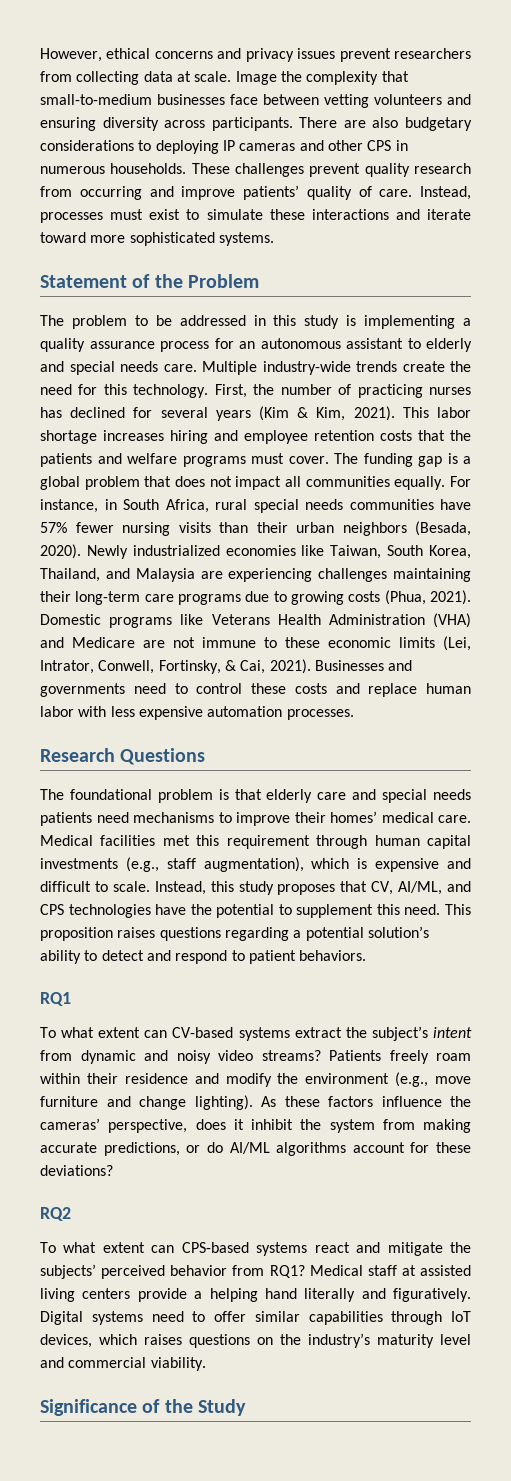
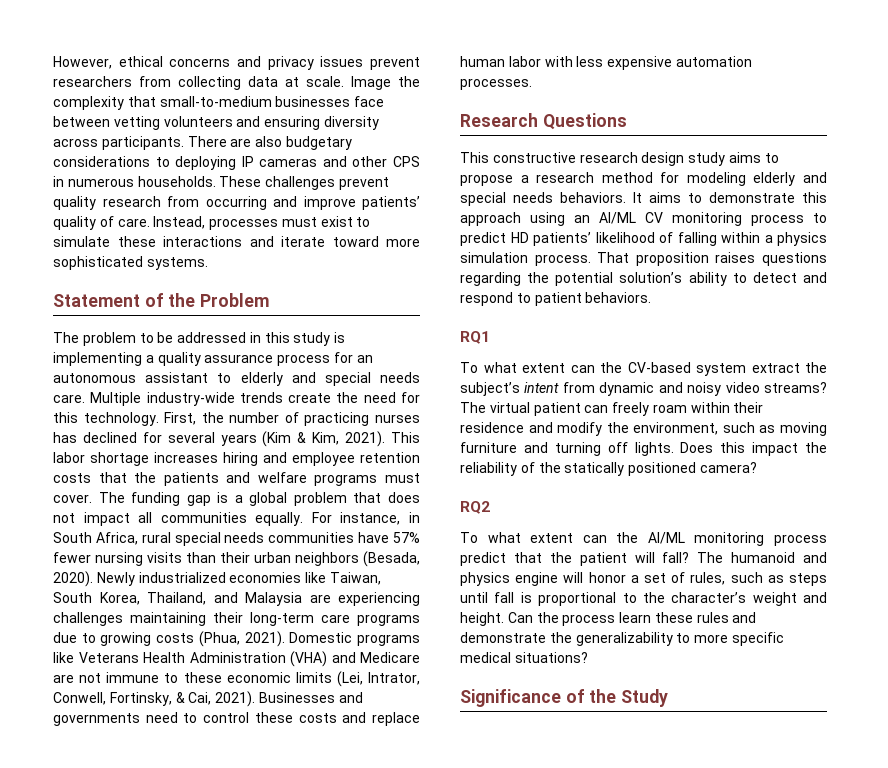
- The foundational problem is that elderly care and special needs patients need mechanisms to improve their homes’ medical care. Medical facilities met this requirement through human capital investments (e.g., staff augmentation), which is expensive and difficult to scale. Instead, this study proposes that CV, AI/ML, and CPS technologies have the potential to supplement this need. This proposition raises questions regarding a potential solution’s ability to detect and respond to patient behaviors.
+ This constructive research design study aims to propose a research method for modeling elderly and special needs behaviors. It aims to demonstrate this approach using an AI/ML CV monitoring process to predict HD patients’ likelihood of falling within a physics simulation process. That proposition raises questions regarding the potential solution’s ability to detect and respond to patient behaviors.
- To what extent can CV-based systems extract the subject’s intent from dynamic and noisy video streams?
+ To what extent can the CV-based system extract the subject’s intent from dynamic and noisy video streams?
- Patients freely roam within their residence and modify the environment (e.g., move furniture and change lighting). As these factors influence the cameras’ perspective, does it inhibit the system from making accurate predictions, or do AI/ML algorithms account for these deviations?
+ The virtual patient can freely roam within their residence and modify the environment, such as moving furniture and turning off lights. Does this impact the reliability of the statically positioned camera?
- To what extent can CPS-based systems react and mitigate the subjects’ perceived behavior from RQ1? Medical staff at assisted living centers provide a helping hand literally and figuratively. Digital systems need to offer similar capabilities through IoT devices, which raises questions on the industry’s maturity level and commercial viability.
+ To what extent can the AI/ML monitoring process predict that the patient will fall? The humanoid and physics engine will honor a set of rules, such as steps until fall is proportional to the character’s weight and height. Can the process learn these rules and demonstrate the generalizability to more specific medical situations?

